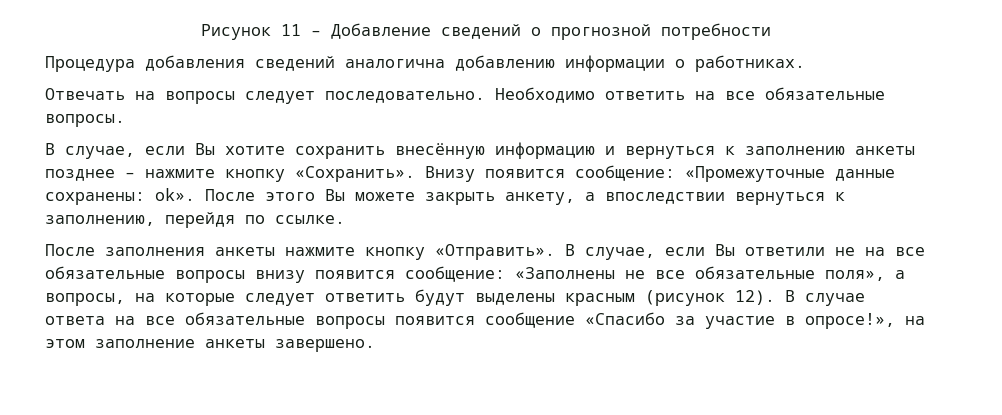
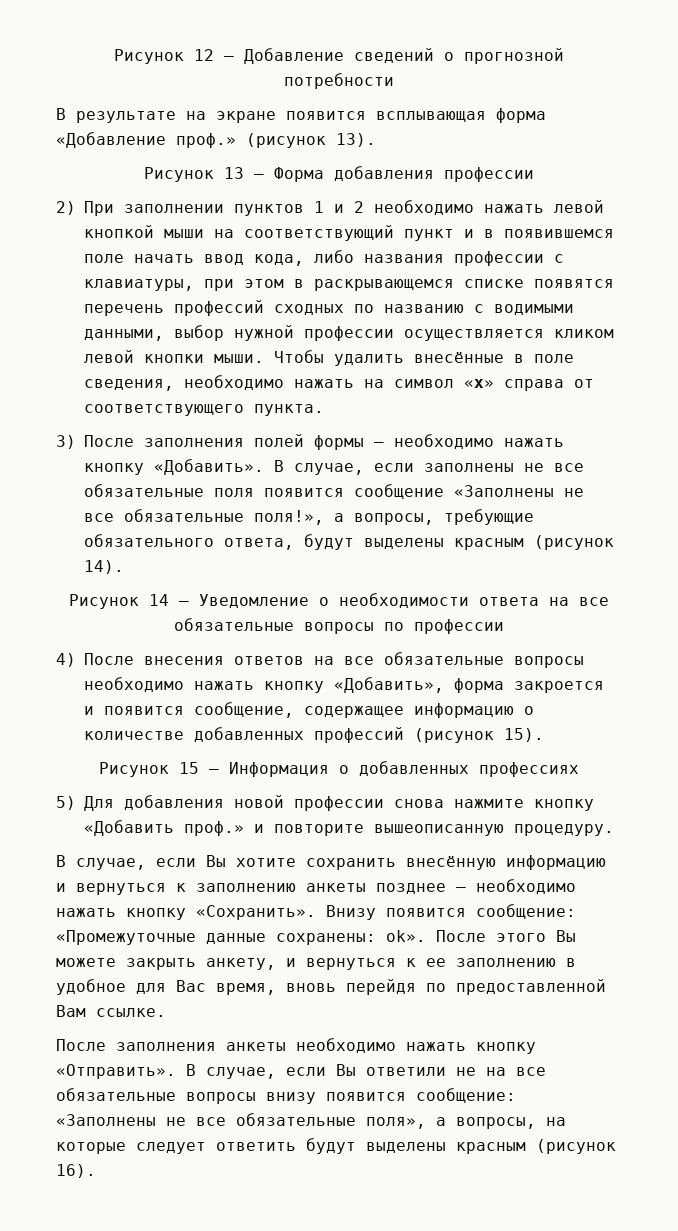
- Рисунок 11 – Добавление сведений о прогнозной потребности
+ Рисунок 12 – Добавление сведений о прогнозной потребности
- Процедура добавления сведений аналогична добавлению информации о работниках.
- Отвечать на вопросы следует последовательно. Необходимо ответить на все обязательные вопросы.
+ В результате на экране появится всплывающая форма «Добавление проф.» (рисунок 13).
+ Рисунок 13 – Форма добавления профессии
+ 2) При заполнении пунктов 1 и 2 необходимо нажать левой кнопкой мыши на соответствующий пункт и в появившемся поле начать ввод кода, либо названия профессии с клавиатуры, при этом в раскрывающемся списке появятся перечень профессий сходных по названию с водимыми данными, выбор нужной профессии осуществляется кликом левой кнопки мыши. Чтобы удалить внесённые в поле сведения, необходимо нажать на символ «x» справа от соответствующего пункта.
+ 3) После заполнения полей формы – необходимо нажать кнопку «Добавить». В случае, если заполнены не все обязательные поля появится сообщение «Заполнены не все обязательные поля!», а вопросы, требующие обязательного ответа, будут выделены красным (рисунок 14).
+ Рисунок 14 – Уведомление о необходимости ответа на все обязательные вопросы по профессии
+ 4) После внесения ответов на все обязательные вопросы необходимо нажать кнопку «Добавить», форма закроется и появится сообщение, содержащее информацию о количестве добавленных профессий (рисунок 15).
+ Рисунок 15 – Информация о добавленных профессиях
+ 5) Для добавления новой профессии снова нажмите кнопку «Добавить проф.» и повторите вышеописанную процедуру.
- В случае, если Вы хотите сохранить внесённую информацию и вернуться к заполнению анкеты позднее – нажмите кнопку «Сохранить».
+ В случае, если Вы хотите сохранить внесённую информацию и вернуться к заполнению анкеты позднее – необходимо нажать кнопку «Сохранить».
- После этого Вы можете закрыть анкету, а впоследствии вернуться к заполнению, перейдя по ссылке.
+ После этого Вы можете закрыть анкету, и вернуться к ее заполнению в удобное для Вас время, вновь перейдя по предоставленной Вам ссылке.
- После заполнения анкеты нажмите кнопку «Отправить».
+ После заполнения анкеты необходимо нажать кнопку «Отправить».
- В случае, если Вы ответили не на все обязательные вопросы внизу появится сообщение: «Заполнены не все обязательные поля», а вопросы, на которые следует ответить будут выделены красным (рисунок 12). В случае ответа на все обязательные вопросы появится сообщение «Спасибо за участие в опросе!», на этом заполнение анкеты завершено.
+ В случае, если Вы ответили не на все обязательные вопросы внизу появится сообщение: «Заполнены не все обязательные поля», а вопросы, на которые следует ответить будут выделены красным (рисунок 16).

